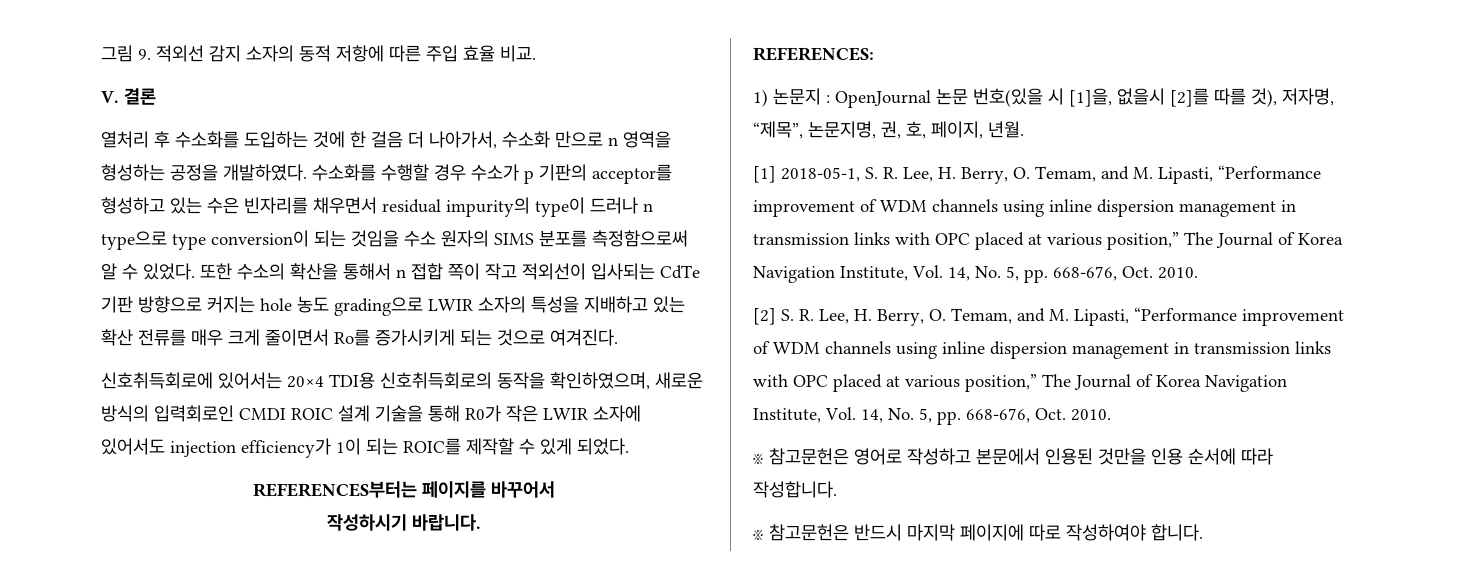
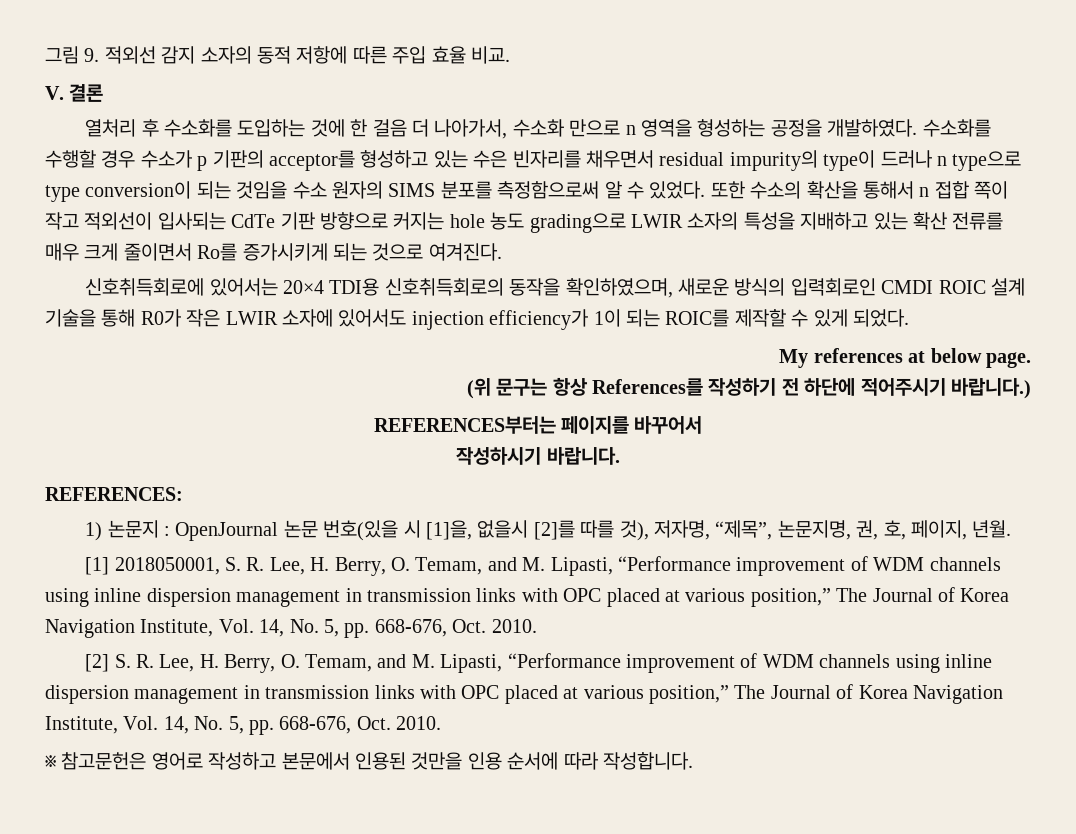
+ My references at below page.
+ (위 문구는 항상 References를 작성하기 전 하단에 적어주시기 바랍니다.)
- [1] 2018-05-1, S. R. Lee, H. Berry, O. Temam, and M. Lipasti, “Performance improvement of WDM channels using inline dispersion management in transmission links with OPC placed at various position,” The Journal of Korea Navigation Institute, Vol. 14, No. 5, pp. 668-676, Oct. 2010.
+ [1] 2018050001, S. R. Lee, H. Berry, O. Temam, and M. Lipasti, “Performance improvement of WDM channels using inline dispersion management in transmission links with OPC placed at various position,” The Journal of Korea Navigation Institute, Vol. 14, No. 5, pp. 668-676, Oct. 2010.
- ※ 참고문헌은 반드시 마지막 페이지에 따로 작성하여야 합니다.

